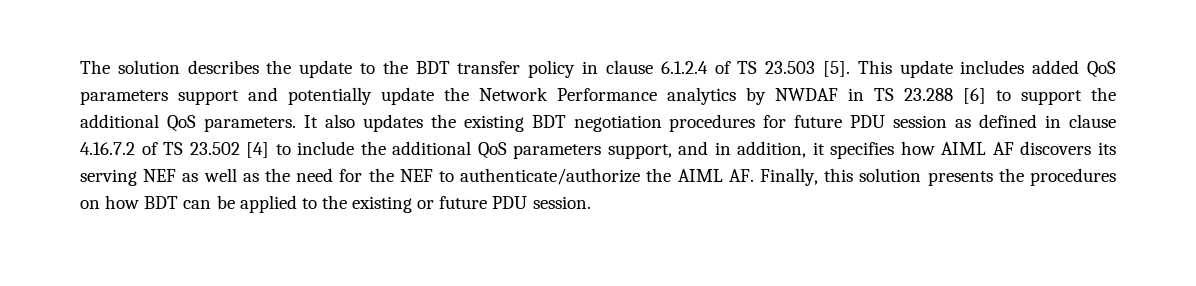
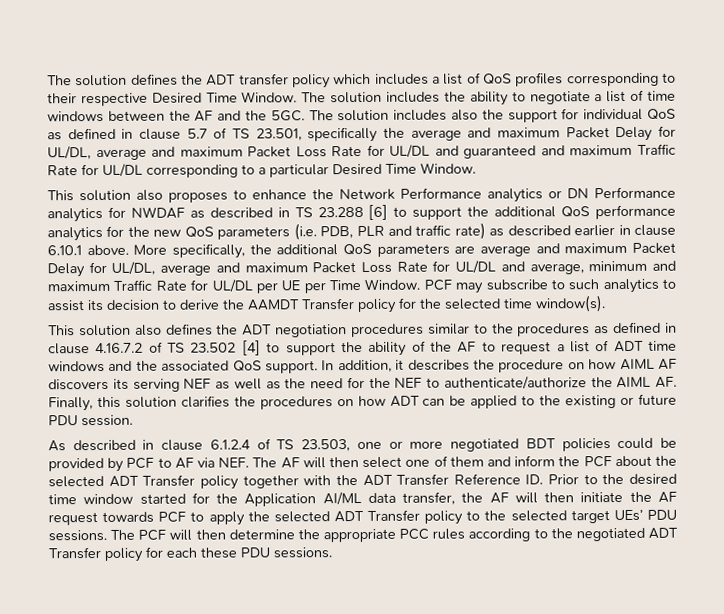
- The solution describes the update to the BDT transfer policy in clause 6.1.2.4 of TS 23.503 [5]. This update includes added QoS parameters support and potentially update the Network Performance analytics by NWDAF in TS 23.288 [6] to support the additional QoS parameters. It also updates the existing BDT negotiation procedures for future PDU session as defined in clause 4.16.7.2 of TS 23.502 [4] to include the additional QoS parameters support, and in addition, it specifies how AIML AF discovers its serving NEF as well as the need for the NEF to authenticate/authorize the AIML AF. Finally, this solution presents the procedures on how BDT can be applied to the existing or future PDU session.
+ The solution defines the ADT transfer policy which includes a list of QoS profiles corresponding to their respective Desired Time Window. The solution includes the ability to negotiate a list of time windows between the AF and the 5GC. The solution includes also the support for individual QoS as defined in clause 5.7 of TS 23.501, specifically the average and maximum Packet Delay for UL/DL, average and maximum Packet Loss Rate for UL/DL and guaranteed and maximum Traffic Rate for UL/DL corresponding to a particular Desired Time Window.
+ This solution also proposes to enhance the Network Performance analytics or DN Performance analytics for NWDAF as described in TS 23.288 [6] to support the additional QoS performance analytics for the new QoS parameters (i.e. PDB, PLR and traffic rate) as described earlier in clause 6.10.1 above. More specifically, the additional QoS parameters are average and maximum Packet Delay for UL/DL, average and maximum Packet Loss Rate for UL/DL and average, minimum and maximum Traffic Rate for UL/DL per UE per Time Window. PCF may subscribe to such analytics to assist its decision to derive the AAMDT Transfer policy for the selected time window(s).
+ This solution also defines the ADT negotiation procedures similar to the procedures as defined in clause 4.16.7.2 of TS 23.502 [4] to support the ability of the AF to request a list of ADT time windows and the associated QoS support. In addition, it describes the procedure on how AIML AF discovers its serving NEF as well as the need for the NEF to authenticate/authorize the AIML AF. Finally, this solution clarifies the procedures on how ADT can be applied to the existing or future PDU session.
+ As described in clause 6.1.2.4 of TS 23.503, one or more negotiated BDT policies could be provided by PCF to AF via NEF. The AF will then select one of them and inform the PCF about the selected ADT Transfer policy together with the ADT Transfer Reference ID. Prior to the desired time window started for the Application AI/ML data transfer, the AF will then initiate the AF request towards PCF to apply the selected ADT Transfer policy to the selected target UEs’ PDU sessions. The PCF will then determine the appropriate PCC rules according to the negotiated ADT Transfer policy for each these PDU sessions.

